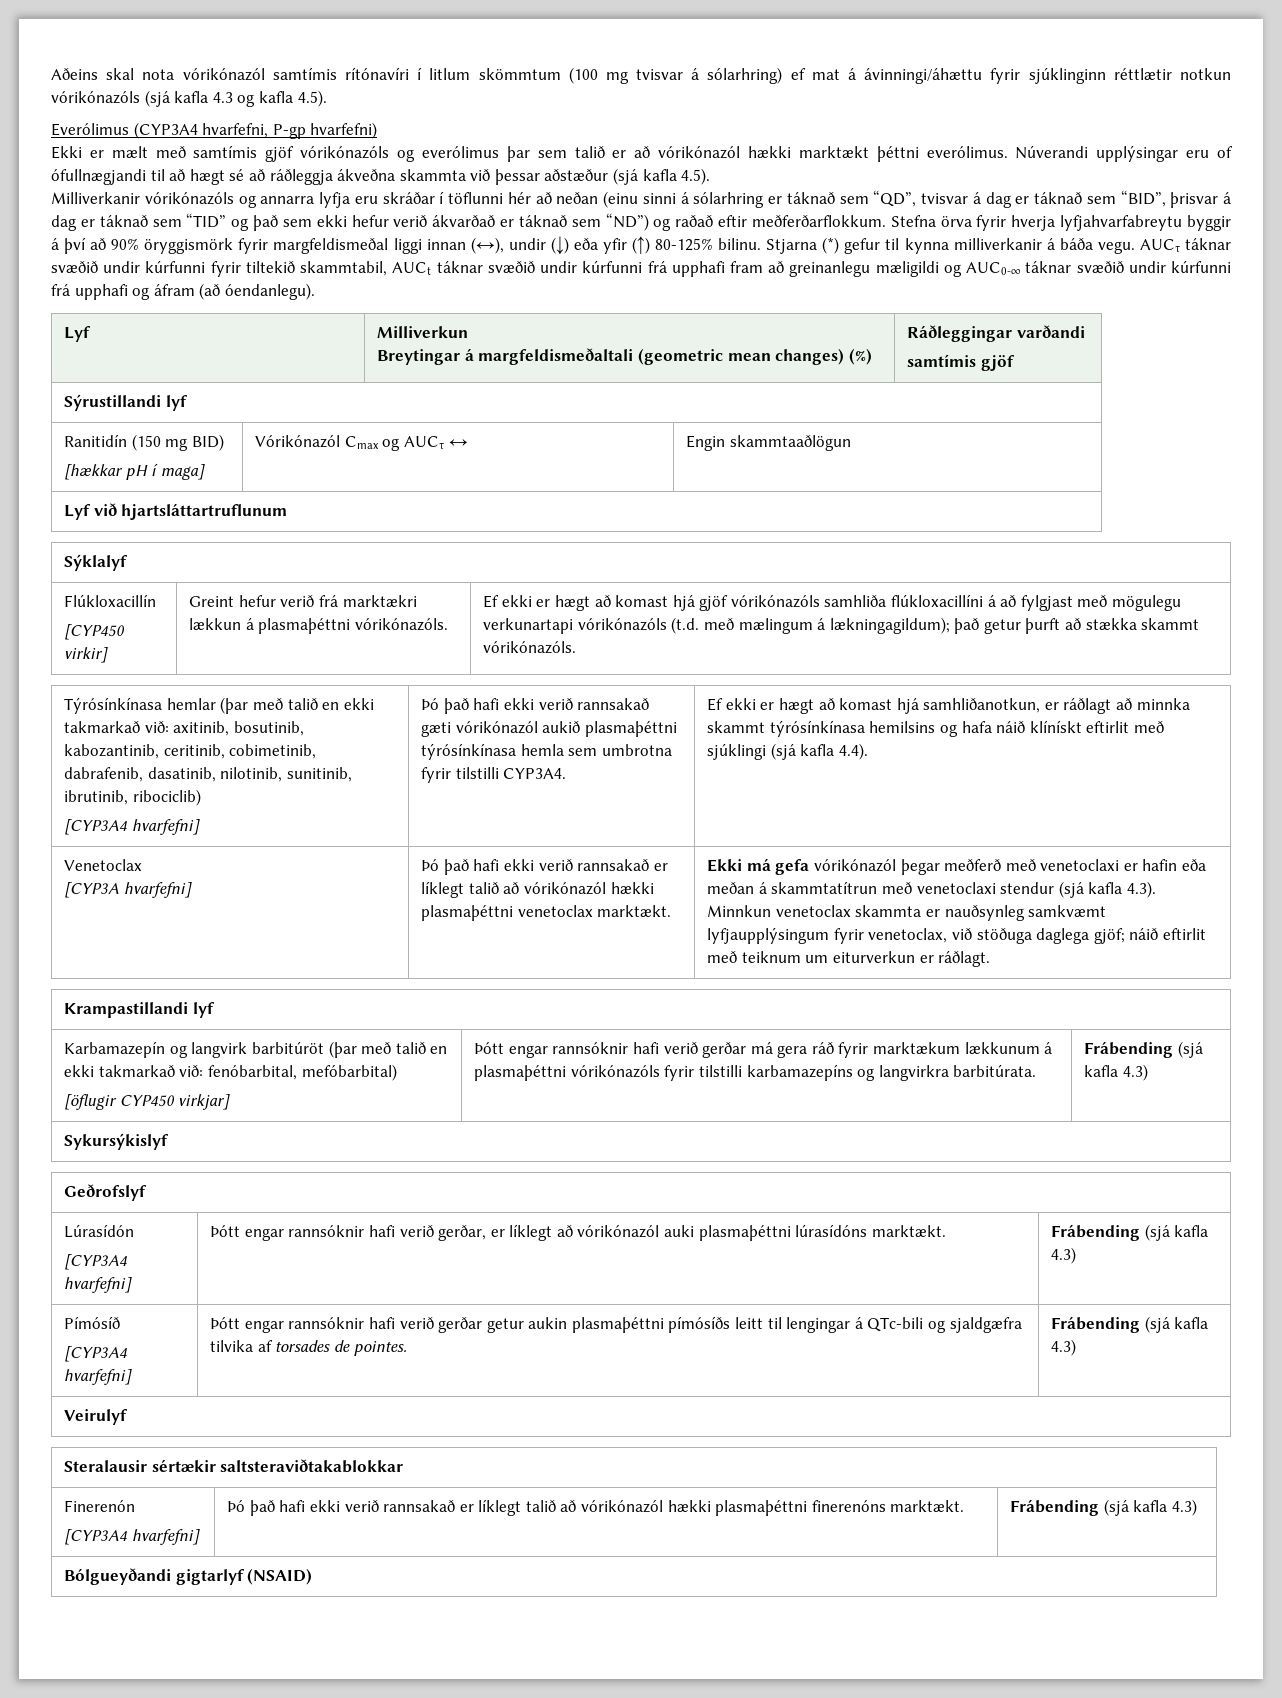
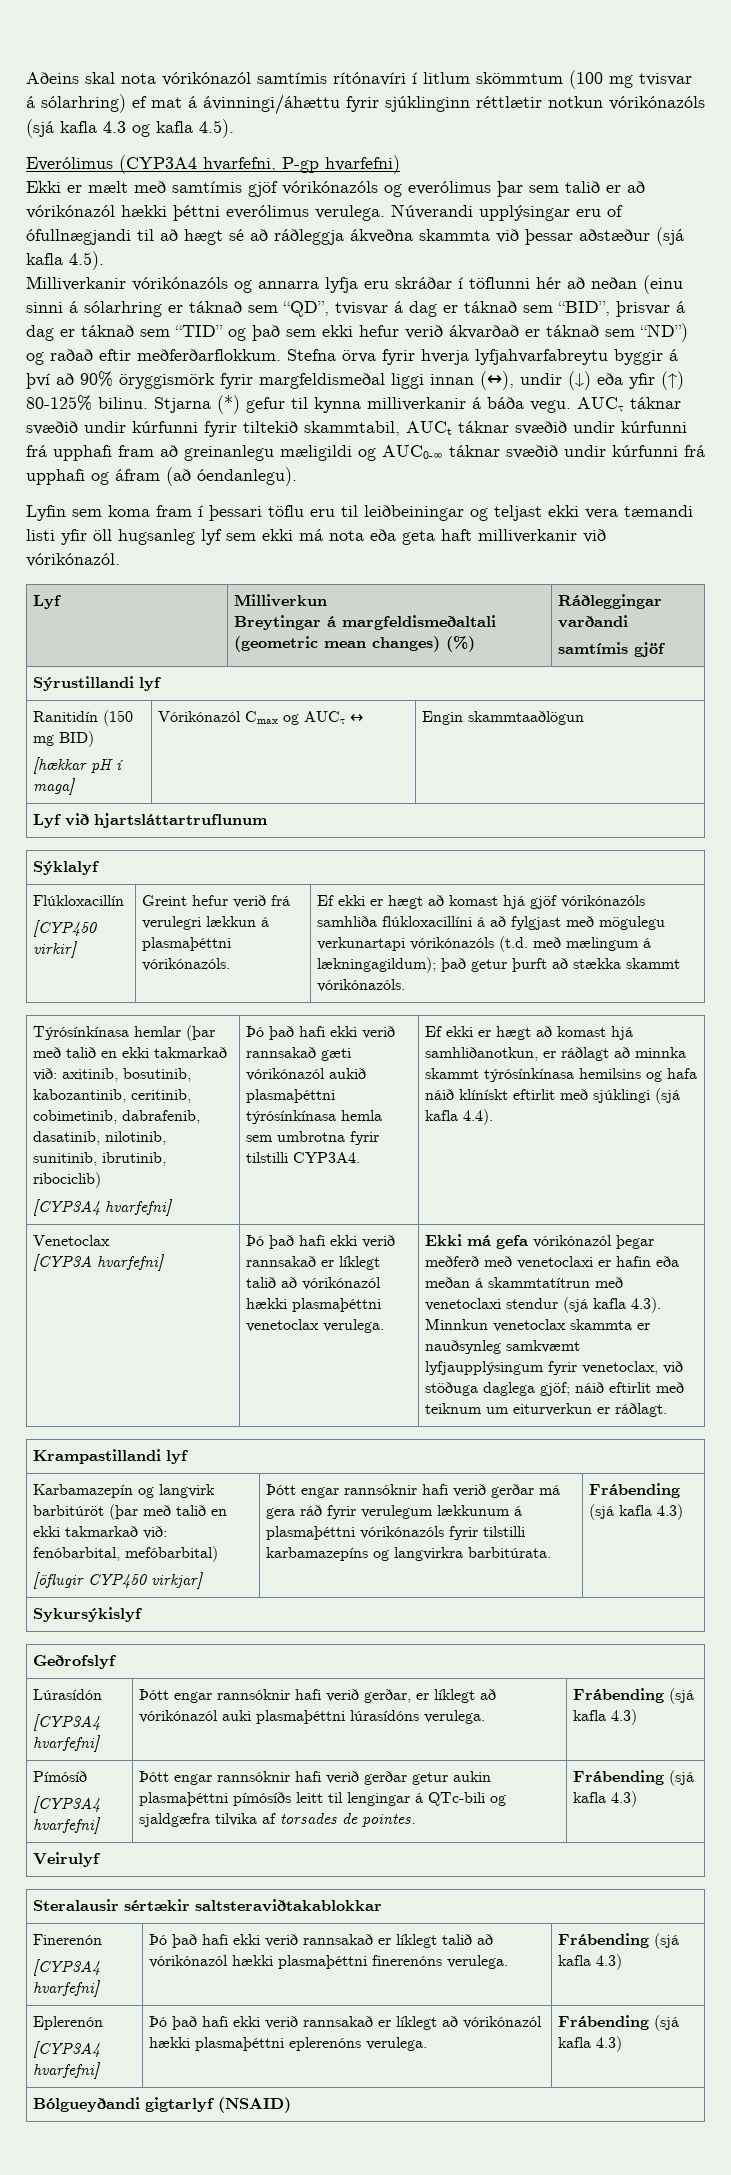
- Ekki er mælt með samtímis gjöf vórikónazóls og everólimus þar sem talið er að vórikónazól hækki marktækt þéttni everólimus.
+ Ekki er mælt með samtímis gjöf vórikónazóls og everólimus þar sem talið er að vórikónazól hækki þéttni everólimus verulega.
+ Lyfin sem koma fram í þessari töflu eru til leiðbeiningar og teljast ekki vera tæmandi listi yfir öll hugsanleg lyf sem ekki má nota eða geta haft milliverkanir við vórikónazól.
- Greint hefur verið frá marktækri lækkun á plasmaþéttni vórikónazóls.
+ Greint hefur verið frá verulegri lækkun á plasmaþéttni vórikónazóls.
- Þó það hafi ekki verið rannsakað er líklegt talið að vórikónazól hækki plasmaþéttni venetoclax marktækt.
+ Þó það hafi ekki verið rannsakað er líklegt talið að vórikónazól hækki plasmaþéttni venetoclax verulega.
- Þótt engar rannsóknir hafi verið gerðar má gera ráð fyrir marktækum lækkunum á plasmaþéttni vórikónazóls fyrir tilstilli karbamazepíns og langvirkra barbitúrata.
+ Þótt engar rannsóknir hafi verið gerðar má gera ráð fyrir verulegum lækkunum á plasmaþéttni vórikónazóls fyrir tilstilli karbamazepíns og langvirkra barbitúrata.
  Lúrasídón
- [CYP3A4 hvarfefni] | Þótt engar rannsóknir hafi verið gerðar, er líklegt að vórikónazól auki plasmaþéttni lúrasídóns marktækt. | Frábending (sjá kafla 4.3)
+ [CYP3A4 hvarfefni] | Þótt engar rannsóknir hafi verið gerðar, er líklegt að vórikónazól auki plasmaþéttni lúrasídóns verulega. | Frábending (sjá kafla 4.3)
  Finerenón
- [CYP3A4 hvarfefni] | Þó það hafi ekki verið rannsakað er líklegt talið að vórikónazól hækki plasmaþéttni finerenóns marktækt. | Frábending (sjá kafla 4.3)
+ [CYP3A4 hvarfefni] | Þó það hafi ekki verið rannsakað er líklegt talið að vórikónazól hækki plasmaþéttni finerenóns verulega. | Frábending (sjá kafla 4.3)
+ Eplerenón
+ [CYP3A4 hvarfefni] | Þó það hafi ekki verið rannsakað er líklegt að vórikónazól hækki plasmaþéttni eplerenóns verulega. | Frábending (sjá kafla 4.3)

